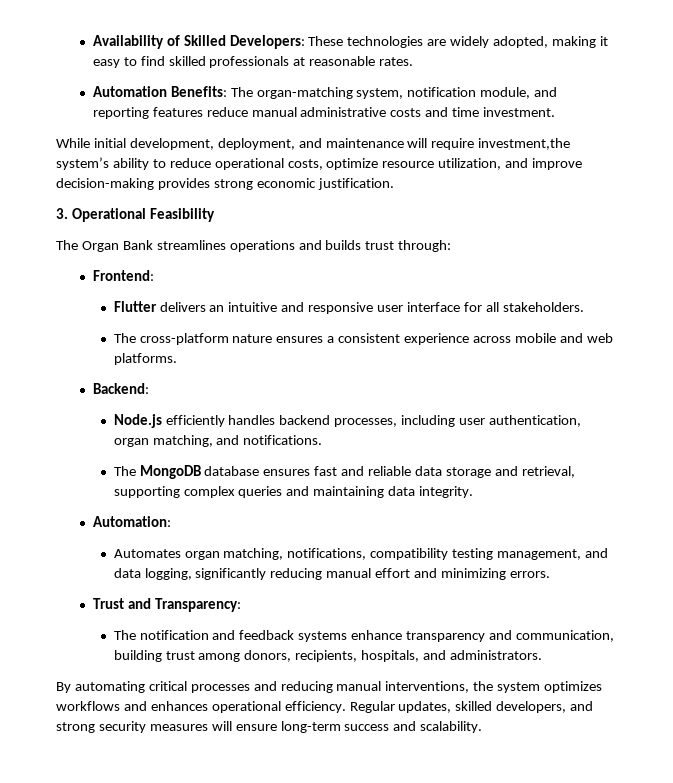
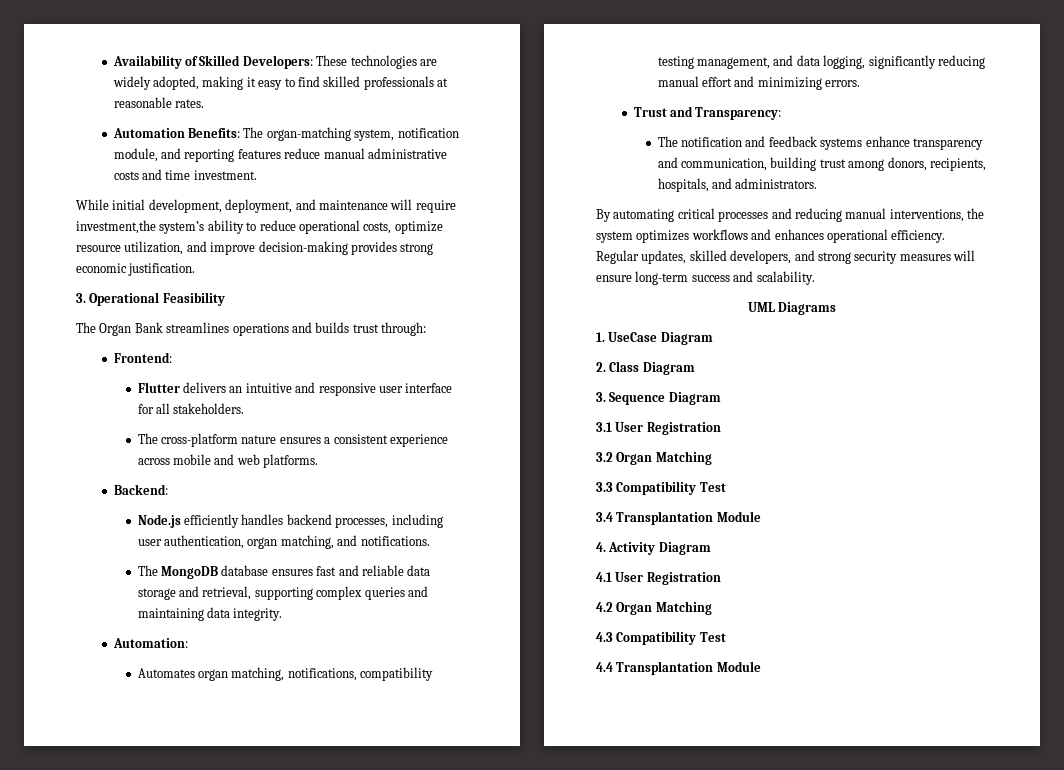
+ UML Diagrams
+ 1. UseCase Diagram
+ 2. Class Diagram
+ 3. Sequence Diagram
+ 3.1 User Registration
+ 3.2 Organ Matching
+ 3.3 Compatibility Test
+ 3.4 Transplantation Module
+ 4. Activity Diagram
+ 4.1 User Registration
+ 4.2 Organ Matching
+ 4.3 Compatibility Test
+ 4.4 Transplantation Module

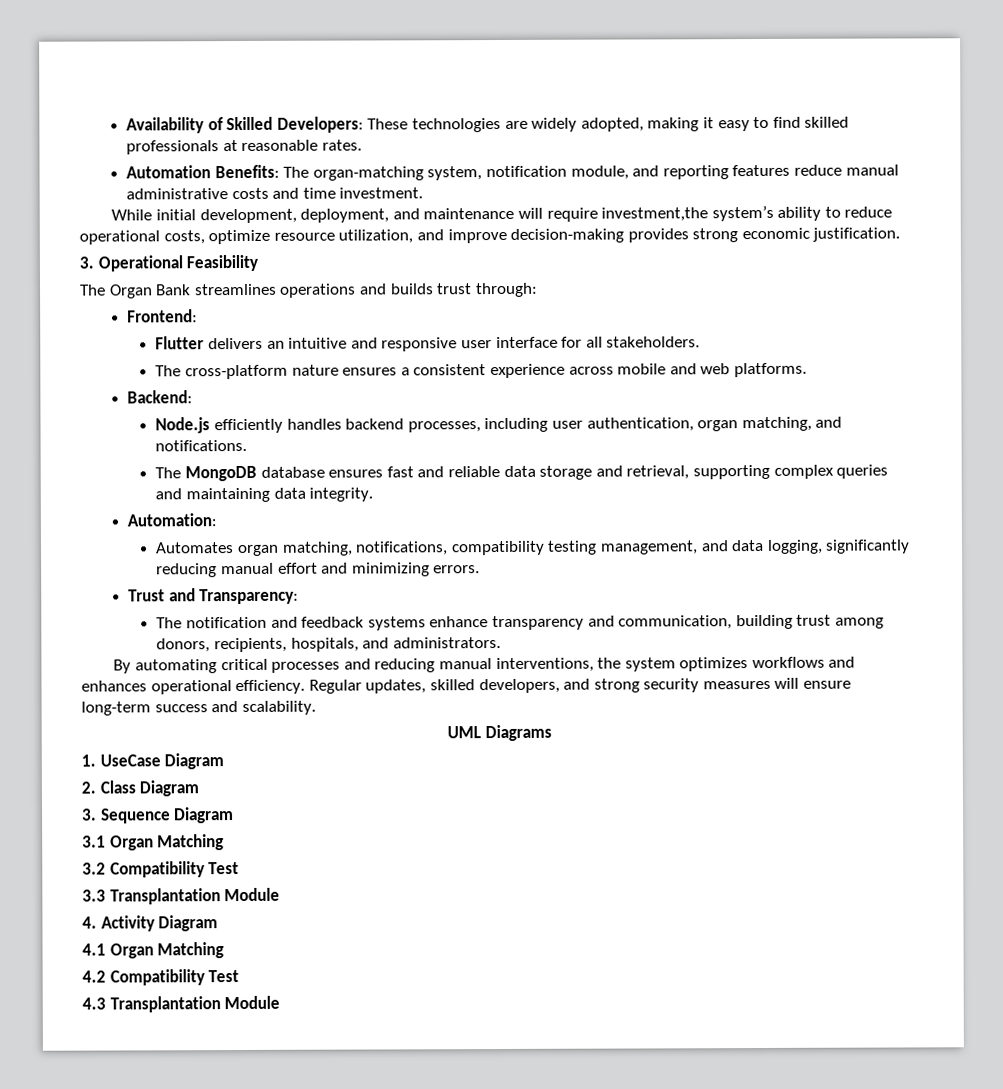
- 3.1 User Registration
- 3.2 Organ Matching
- 3.3 Compatibility Test
- 3.4 Transplantation Module
+ 3.1 Organ Matching
+ 3.2 Compatibility Test
+ 3.3 Transplantation Module
- 4.1 User Registration
- 4.2 Organ Matching
- 4.3 Compatibility Test
- 4.4 Transplantation Module
+ 4.1 Organ Matching
+ 4.2 Compatibility Test
+ 4.3 Transplantation Module

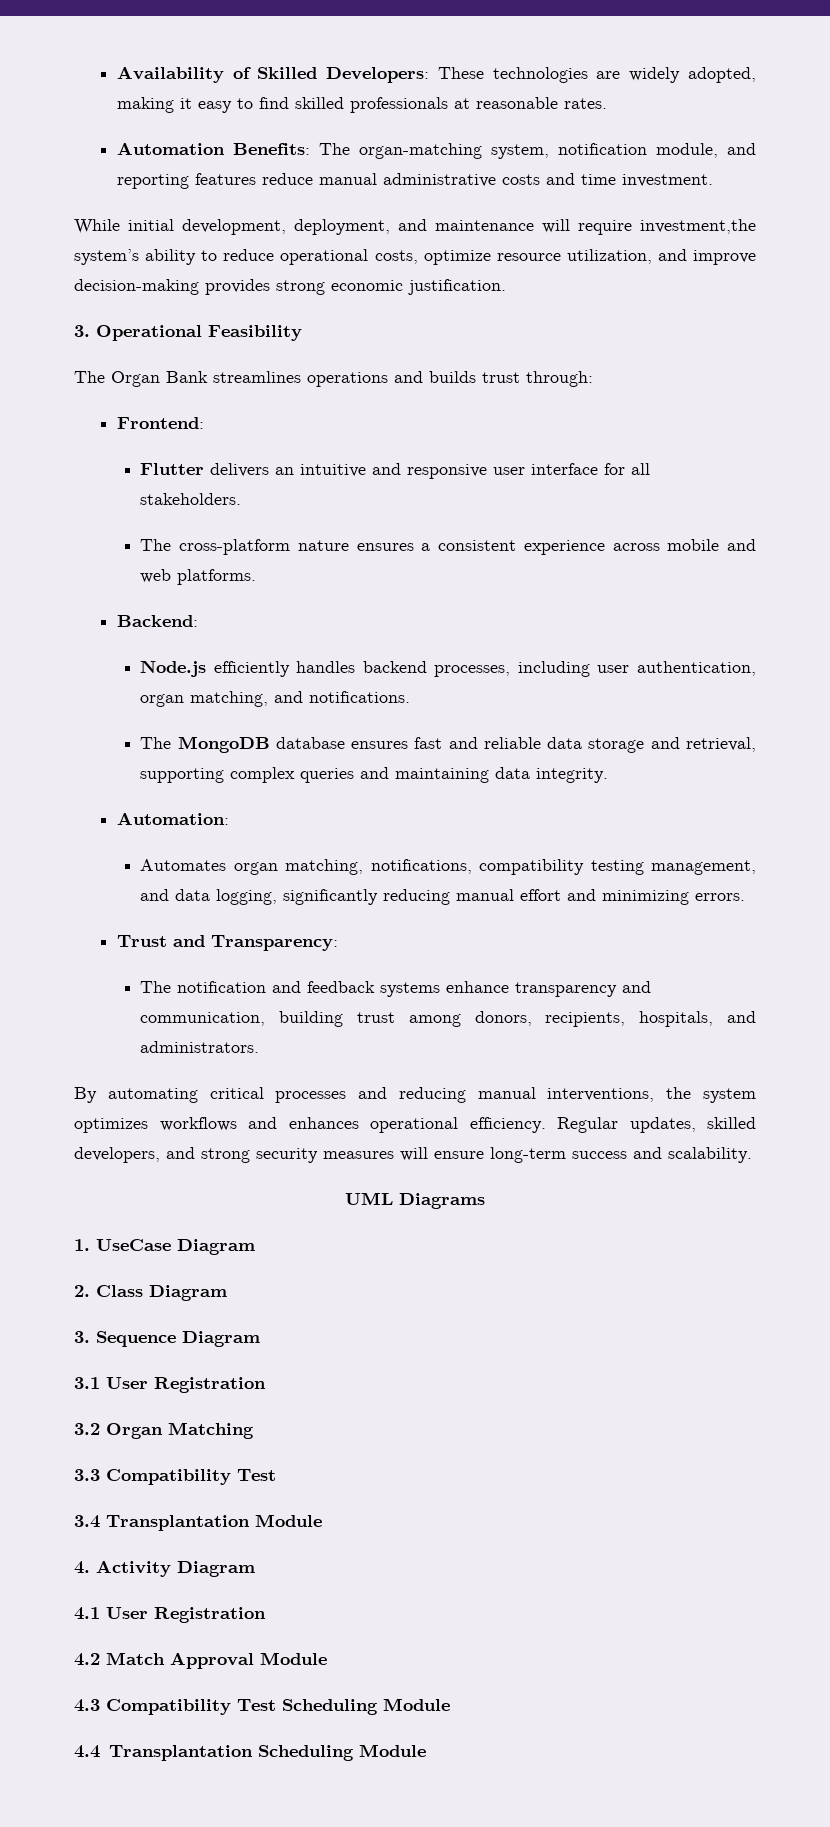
- 3.1 Organ Matching
- 3.2 Compatibility Test
- 3.3 Transplantation Module
+ 3.1 User Registration
+ 3.2 Organ Matching
+ 3.3 Compatibility Test
+ 3.4 Transplantation Module
- 4.1 Organ Matching
+ 4.1 User Registration
- 4.2 Compatibility Test
- 4.3 Transplantation Module
+ 4.2 Match Approval Module
+ 4.3 Compatibility Test Scheduling Module
+ 4.4 Transplantation Scheduling Module

